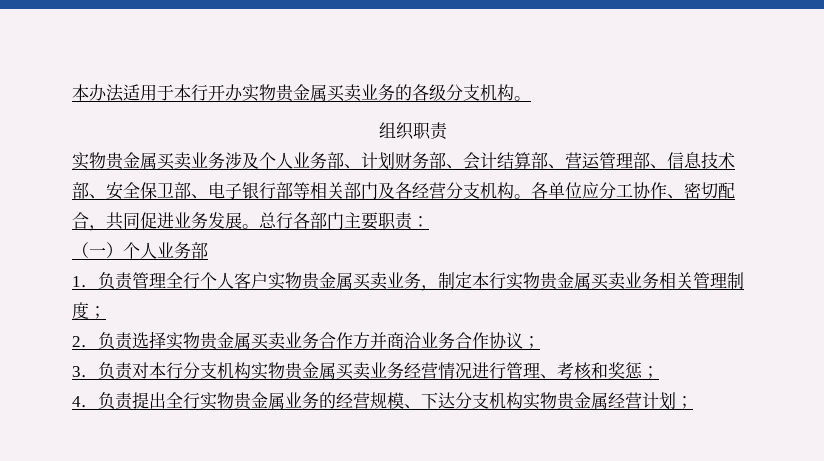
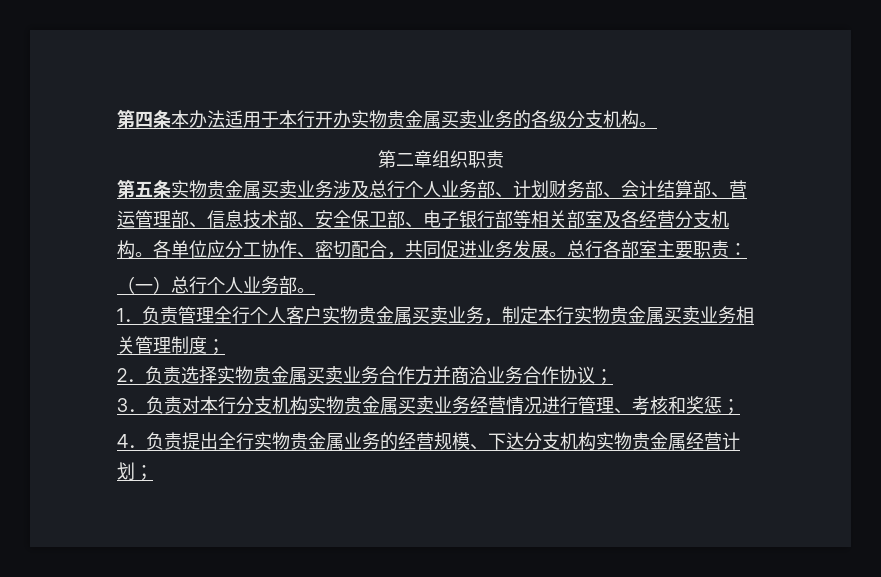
- 本办法适用于本行开办实物贵金属买卖业务的各级分支机构。
+ 第四条本办法适用于本行开办实物贵金属买卖业务的各级分支机构。
- 组织职责
+ 第二章组织职责
- 实物贵金属买卖业务涉及个人业务部、计划财务部、会计结算部、营运管理部、信息技术部、安全保卫部、电子银行部等相关部门及各经营分支机构。
+ 第五条实物贵金属买卖业务涉及总行个人业务部、计划财务部、会计结算部、营运管理部、信息技术部、安全保卫部、电子银行部等相关部室及各经营分支机构。
- 总行各部门主要职责：
+ 总行各部室主要职责：
- （一）个人业务部
+ （一）总行个人业务部。

